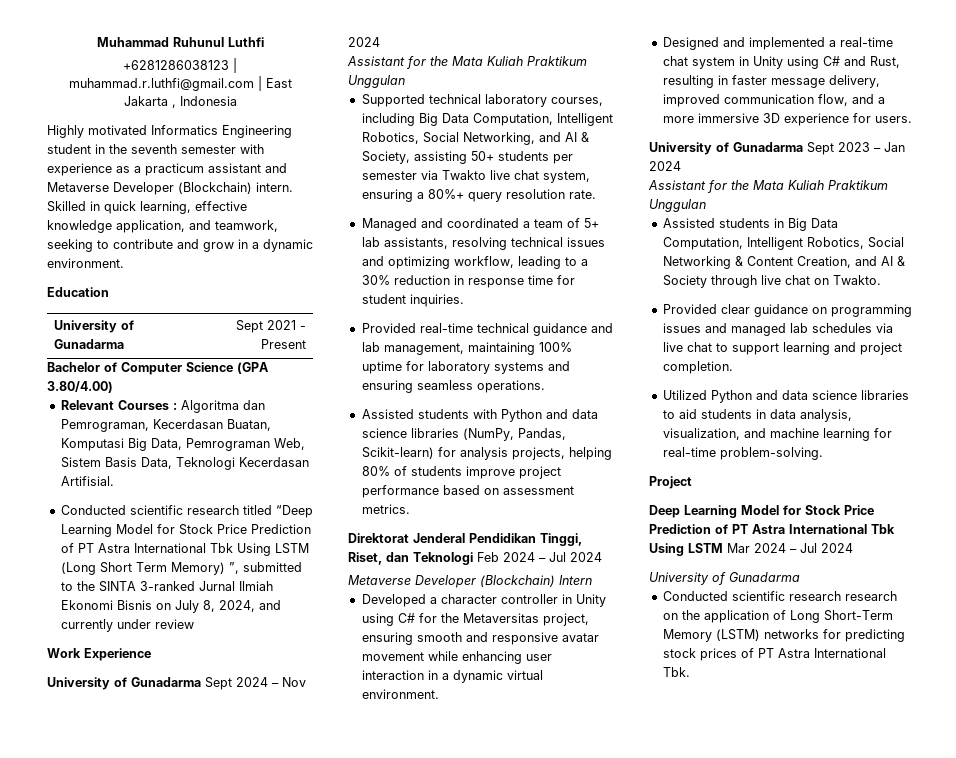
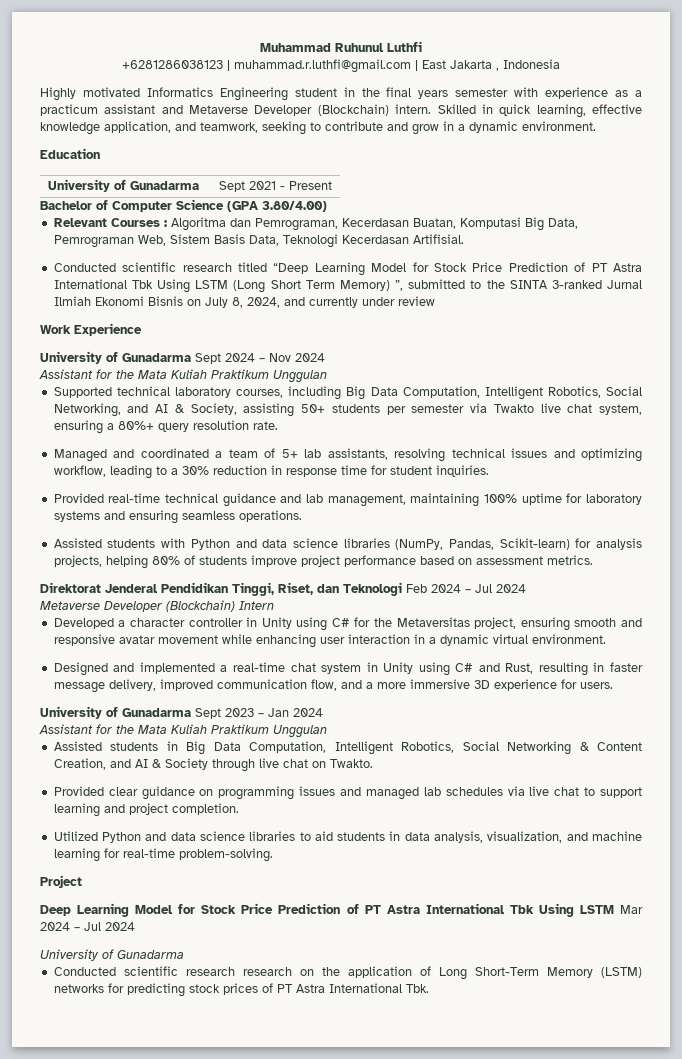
- Highly motivated Informatics Engineering student in the seventh semester with experience as a practicum assistant and Metaverse Developer (Blockchain) intern.
+ Highly motivated Informatics Engineering student in the final years semester with experience as a practicum assistant and Metaverse Developer (Blockchain) intern.

